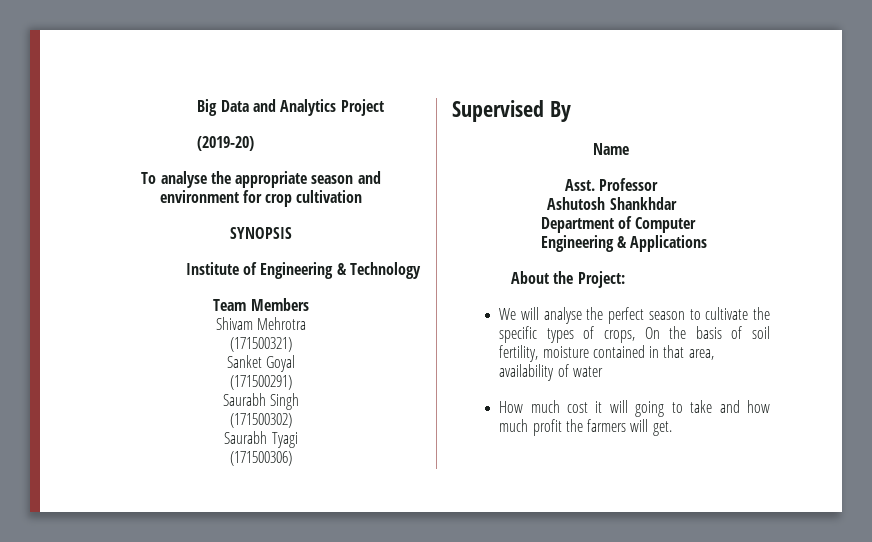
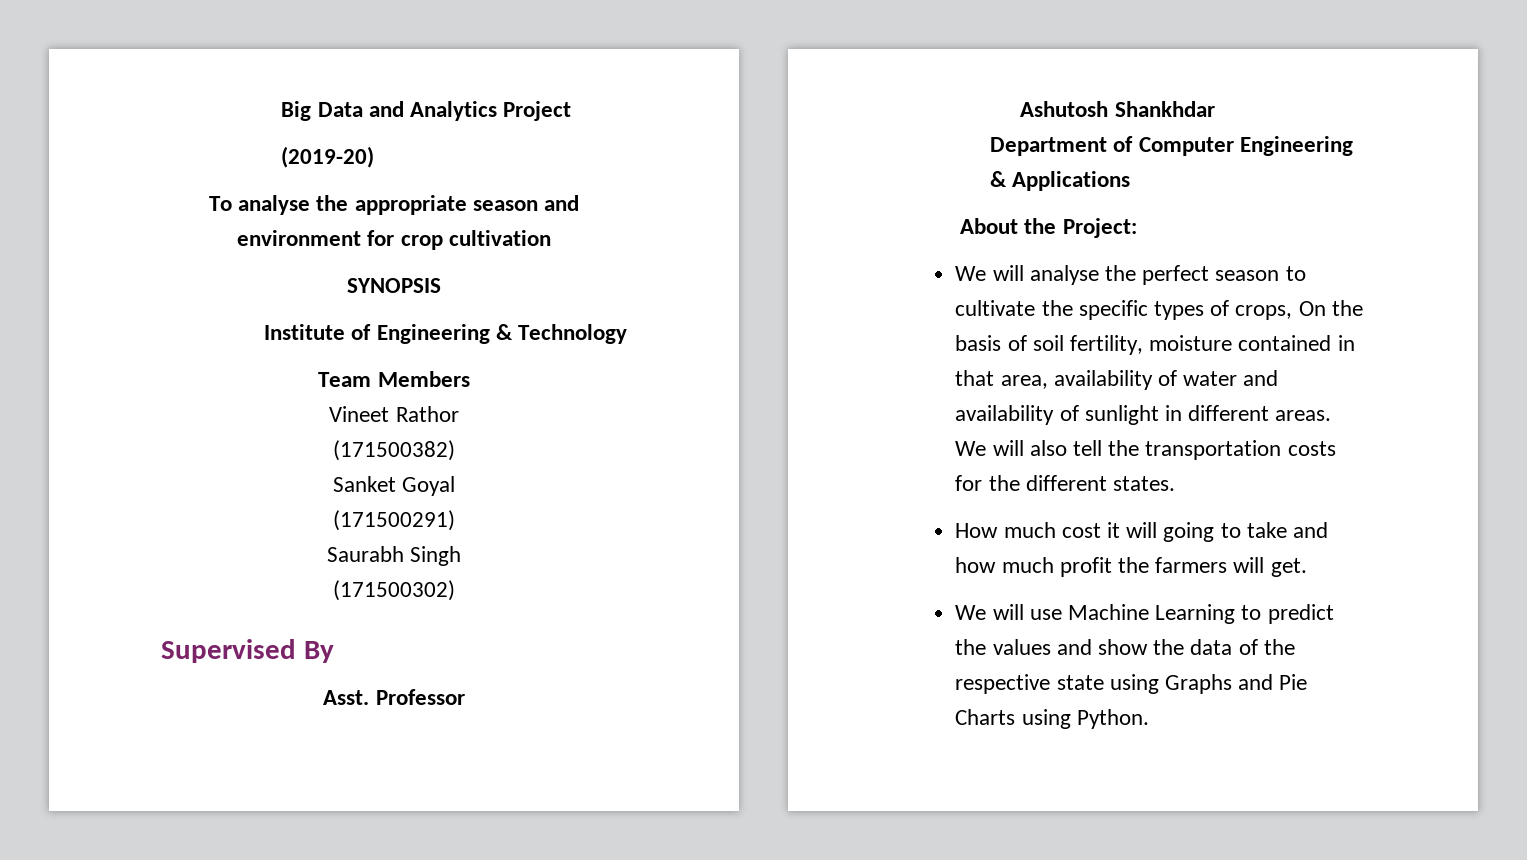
- Shivam Mehrotra
- (171500321)
+ Vineet Rathor
+ (171500382)
- Saurabh Tyagi
- (171500306)
- Name
- We will analyse the perfect season to cultivate the specific types of crops, On the basis of soil fertility, moisture contained in that area, availability of water
+ We will analyse the perfect season to cultivate the specific types of crops, On the basis of soil fertility, moisture contained in that area, availability of water and availability of sunlight in different areas. We will also tell the transportation costs for the different states.
+ We will use Machine Learning to predict the values and show the data of the respective state using Graphs and Pie Charts using Python.

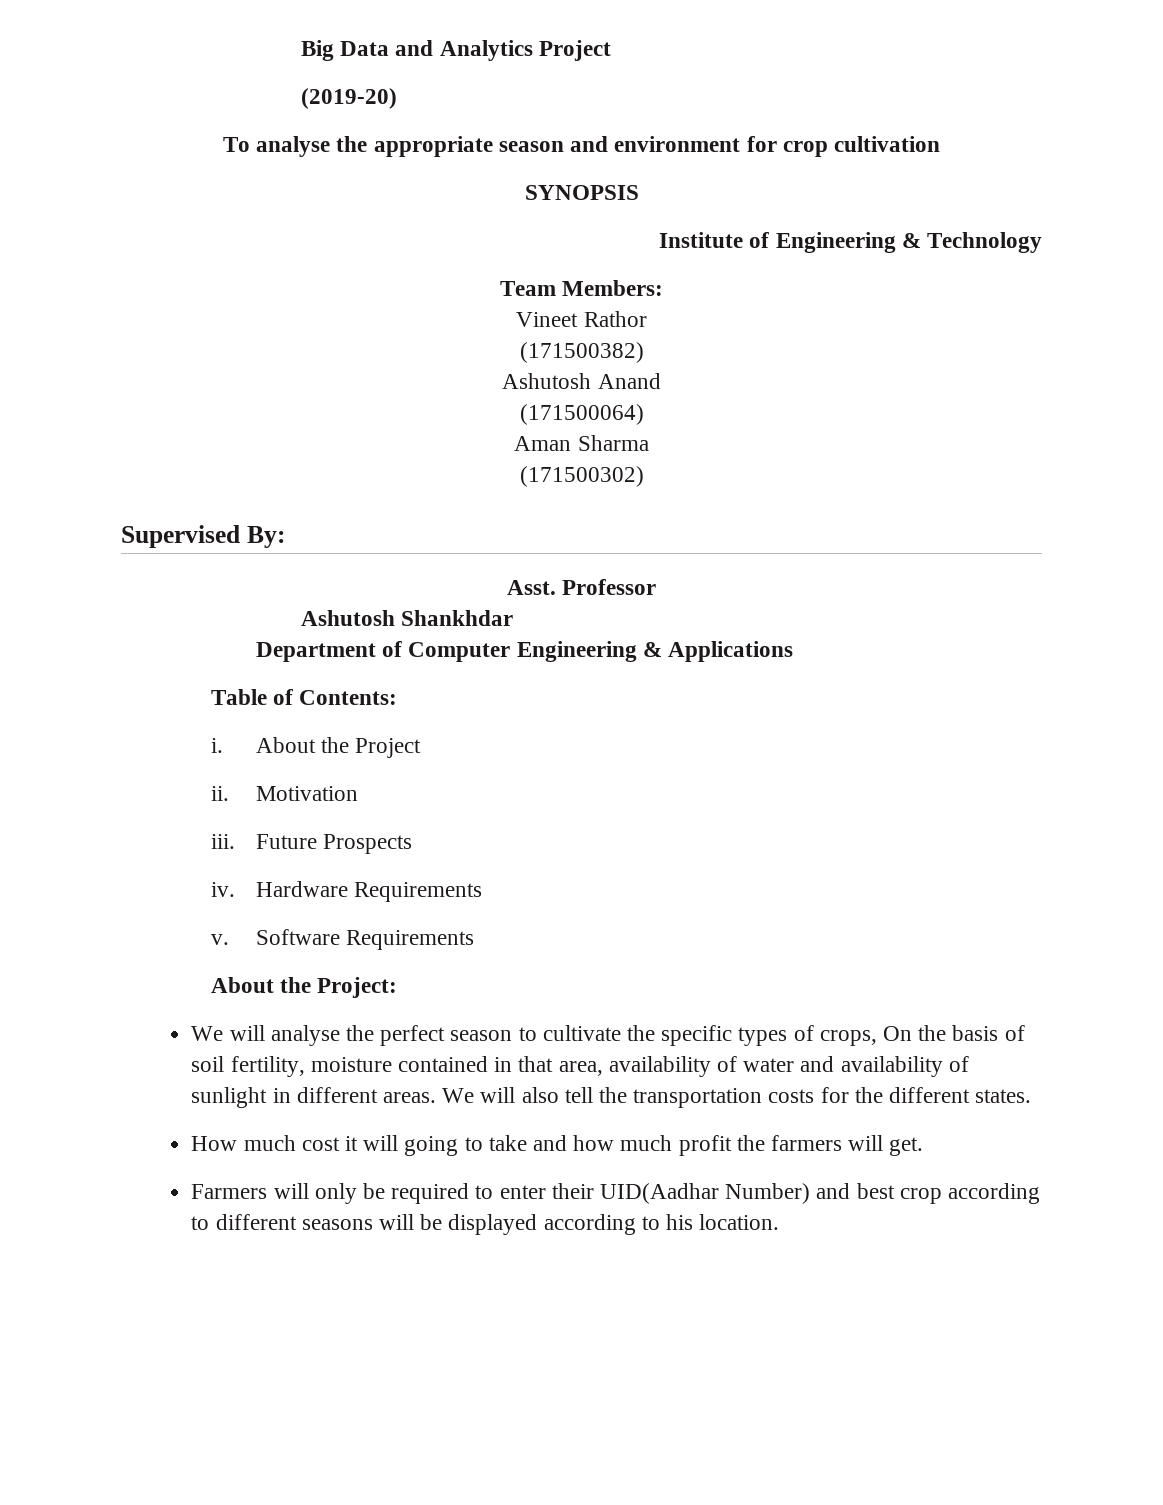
- Team Members
+ Team Members:
- Sanket Goyal
- (171500291)
- Saurabh Singh
+ Ashutosh Anand
+ (171500064)
+ Aman Sharma
- Supervised By
+ Supervised By:
+ Table of Contents:
+ i. About the Project
+ ii. Motivation
+ iii. Future Prospects
+ iv. Hardware Requirements
+ v. Software Requirements
- We will use Machine Learning to predict the values and show the data of the respective state using Graphs and Pie Charts using Python.
+ Farmers will only be required to enter their UID(Aadhar Number) and best crop according to different seasons will be displayed according to his location.

